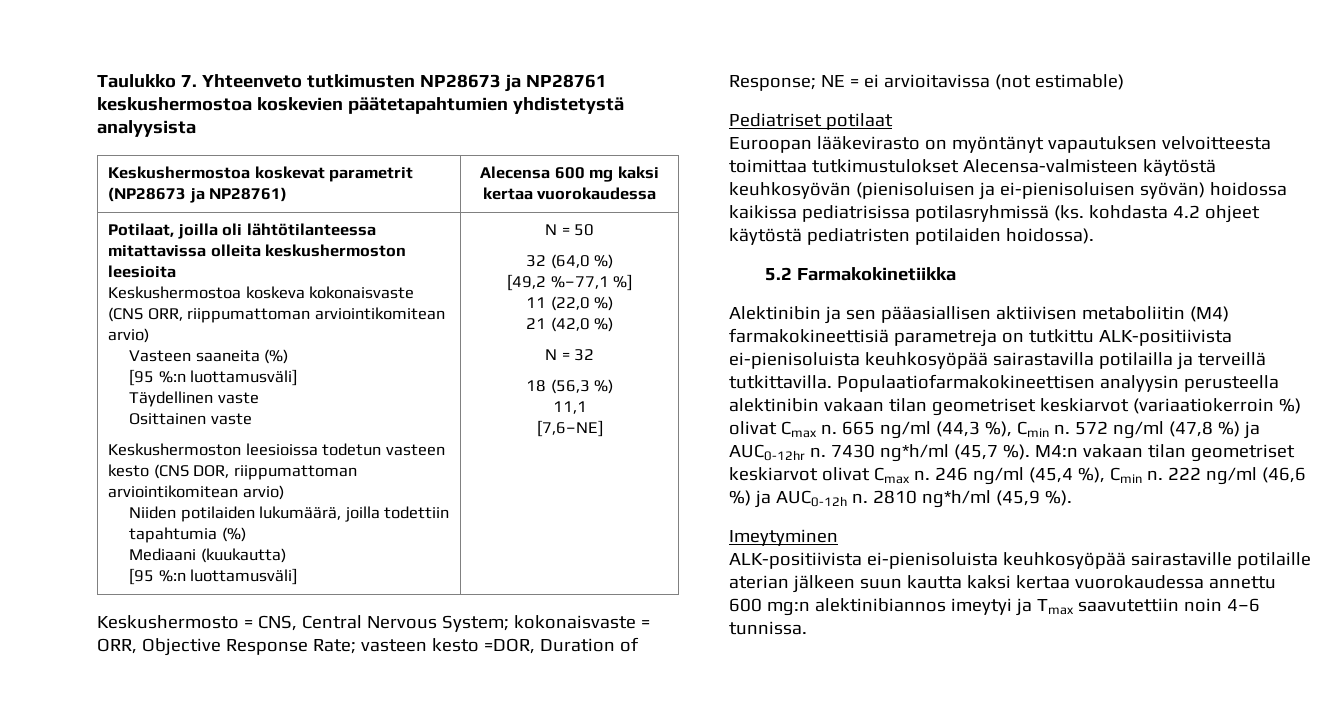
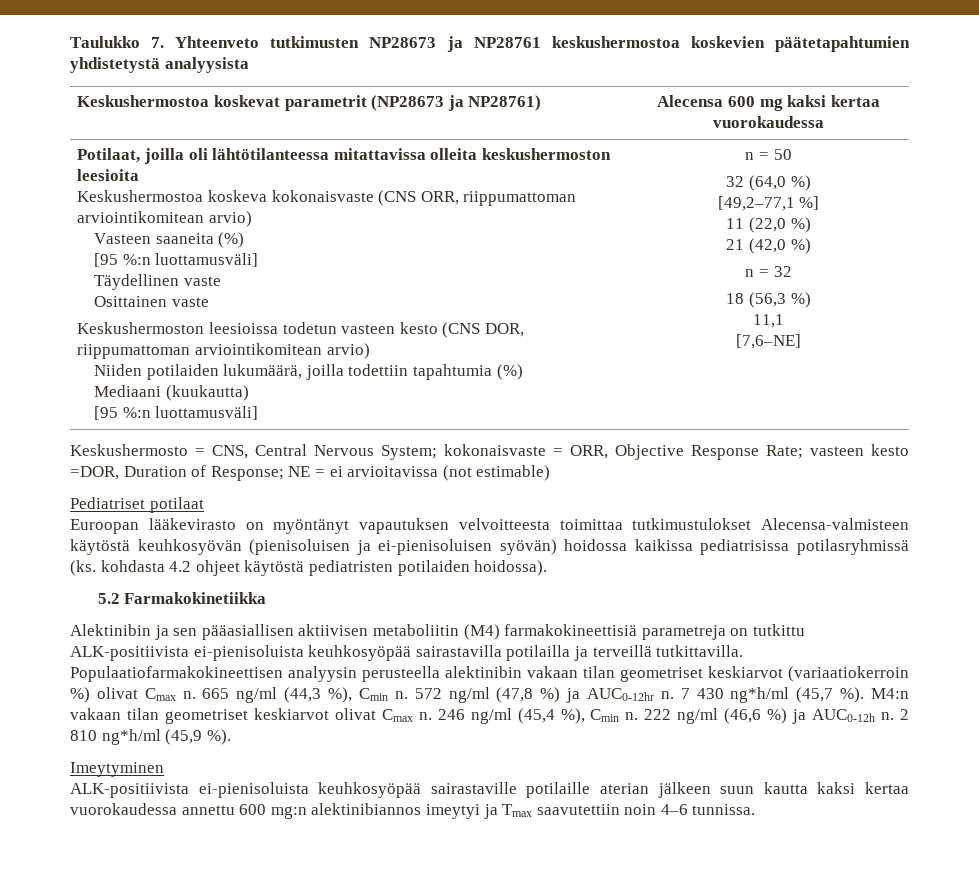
- N = 50
+ n = 50
- [49,2 %–77,1 %]
+ [49,2–77,1 %]
- N = 32
+ n = 32
- 7430 ng*h/ml (45,7 %).
+ 7 430 ng*h/ml (45,7 %).
- 2810 ng*h/ml (45,9 %).
+ 2 810 ng*h/ml (45,9 %).

